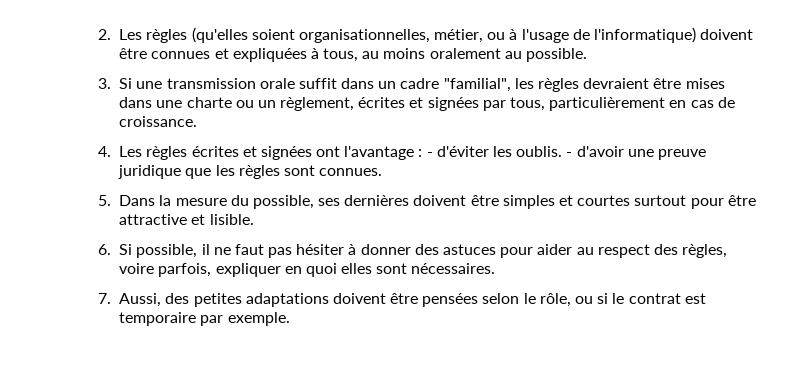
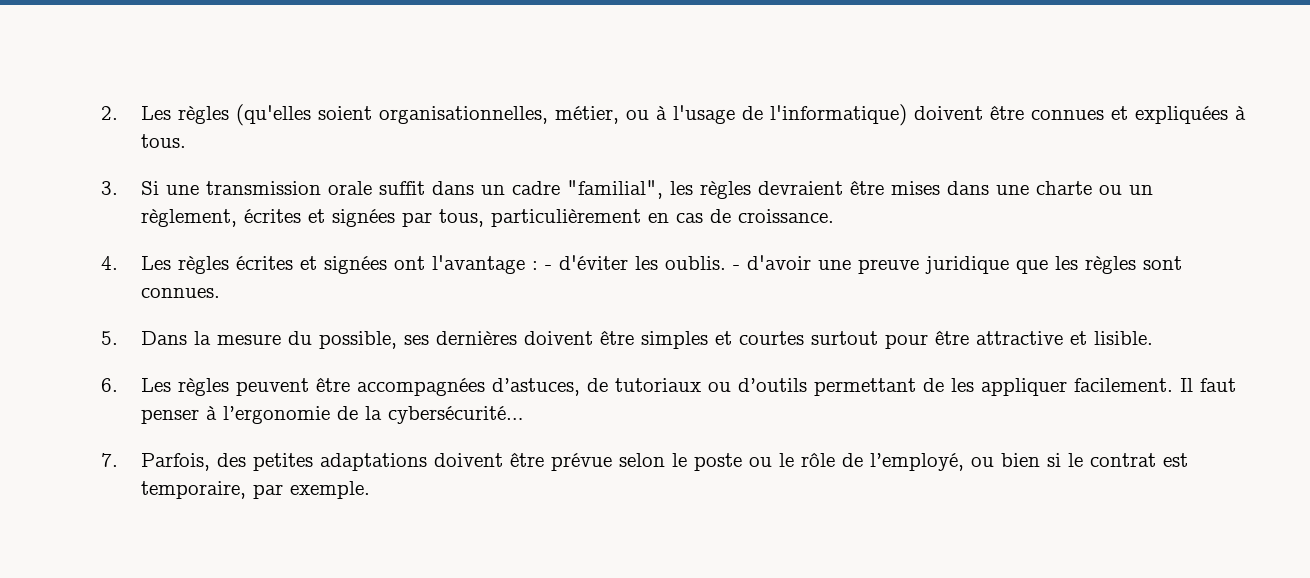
- 2. Les règles (qu'elles soient organisationnelles, métier, ou à l'usage de l'informatique) doivent être connues et expliquées à tous, au moins oralement au possible.
+ 2. Les règles (qu'elles soient organisationnelles, métier, ou à l'usage de l'informatique) doivent être connues et expliquées à tous.
- 6. Si possible, il ne faut pas hésiter à donner des astuces pour aider au respect des règles, voire parfois, expliquer en quoi elles sont nécessaires.
+ 6. Les règles peuvent être accompagnées d’astuces, de tutoriaux ou d’outils permettant de les appliquer facilement. Il faut penser à l’ergonomie de la cybersécurité…
- 7. Aussi, des petites adaptations doivent être pensées selon le rôle, ou si le contrat est temporaire par exemple.
+ 7. Parfois, des petites adaptations doivent être prévue selon le poste ou le rôle de l’employé, ou bien si le contrat est temporaire, par exemple.

